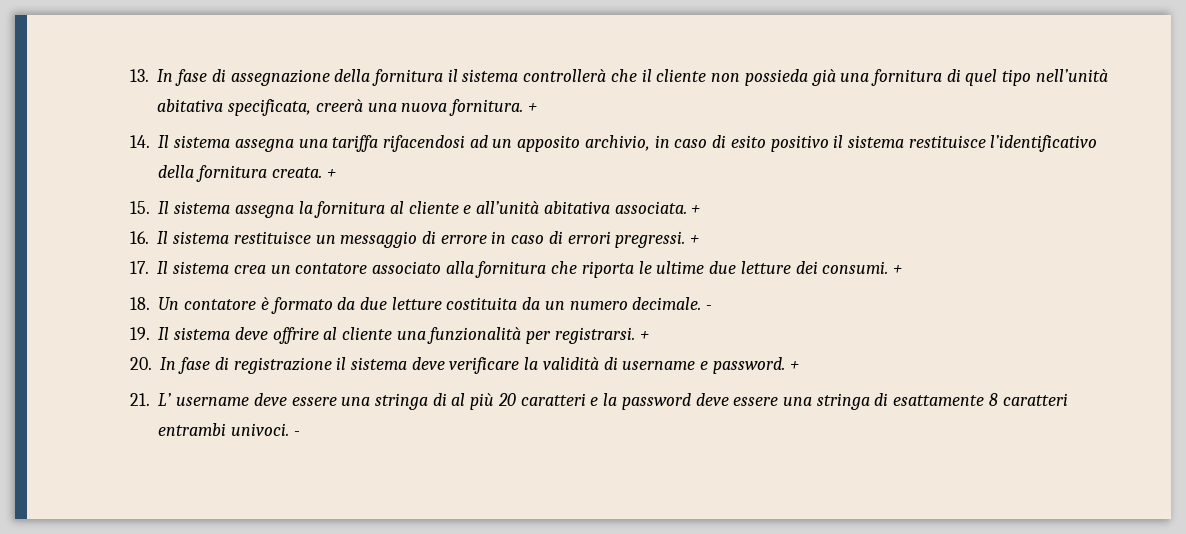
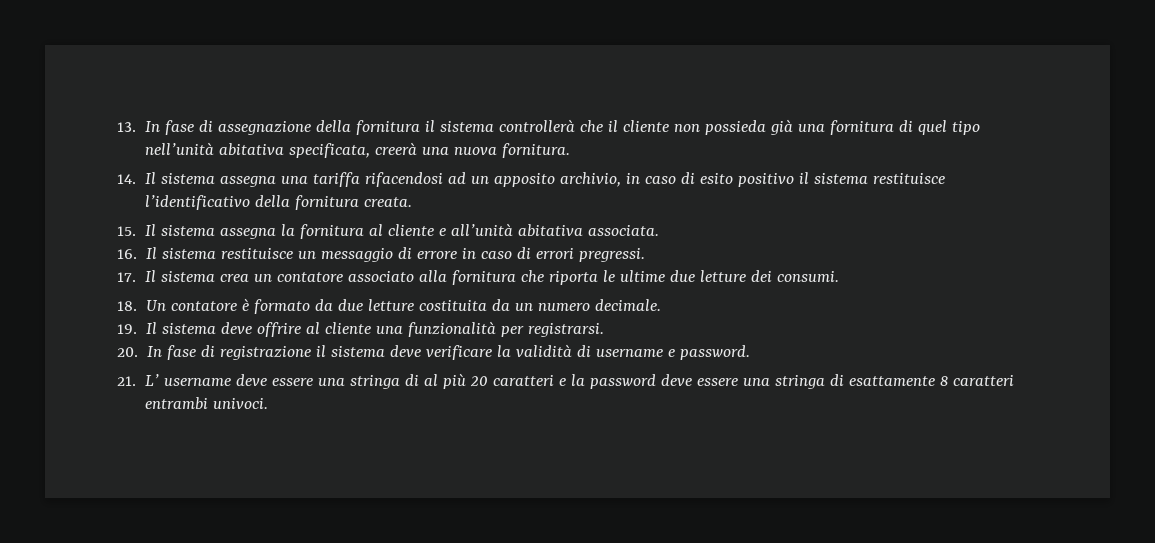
- 13. In fase di assegnazione della fornitura il sistema controllerà che il cliente non possieda già una fornitura di quel tipo nell’unità abitativa specificata, creerà una nuova fornitura. +
+ 13. In fase di assegnazione della fornitura il sistema controllerà che il cliente non possieda già una fornitura di quel tipo nell’unità abitativa specificata, creerà una nuova fornitura.
- 14. Il sistema assegna una tariffa rifacendosi ad un apposito archivio, in caso di esito positivo il sistema restituisce l’identificativo della fornitura creata. +
+ 14. Il sistema assegna una tariffa rifacendosi ad un apposito archivio, in caso di esito positivo il sistema restituisce l’identificativo della fornitura creata.
- 15. Il sistema assegna la fornitura al cliente e all’unità abitativa associata. +
+ 15. Il sistema assegna la fornitura al cliente e all’unità abitativa associata.
- 16. Il sistema restituisce un messaggio di errore in caso di errori pregressi. +
+ 16. Il sistema restituisce un messaggio di errore in caso di errori pregressi.
- 17. Il sistema crea un contatore associato alla fornitura che riporta le ultime due letture dei consumi. +
+ 17. Il sistema crea un contatore associato alla fornitura che riporta le ultime due letture dei consumi.
- 18. Un contatore è formato da due letture costituita da un numero decimale. -
+ 18. Un contatore è formato da due letture costituita da un numero decimale.
- 19. Il sistema deve offrire al cliente una funzionalità per registrarsi. +
+ 19. Il sistema deve offrire al cliente una funzionalità per registrarsi.
- 20. In fase di registrazione il sistema deve verificare la validità di username e password. +
+ 20. In fase di registrazione il sistema deve verificare la validità di username e password.
- 21. L’ username deve essere una stringa di al più 20 caratteri e la password deve essere una stringa di esattamente 8 caratteri entrambi univoci. -
+ 21. L’ username deve essere una stringa di al più 20 caratteri e la password deve essere una stringa di esattamente 8 caratteri entrambi univoci.

